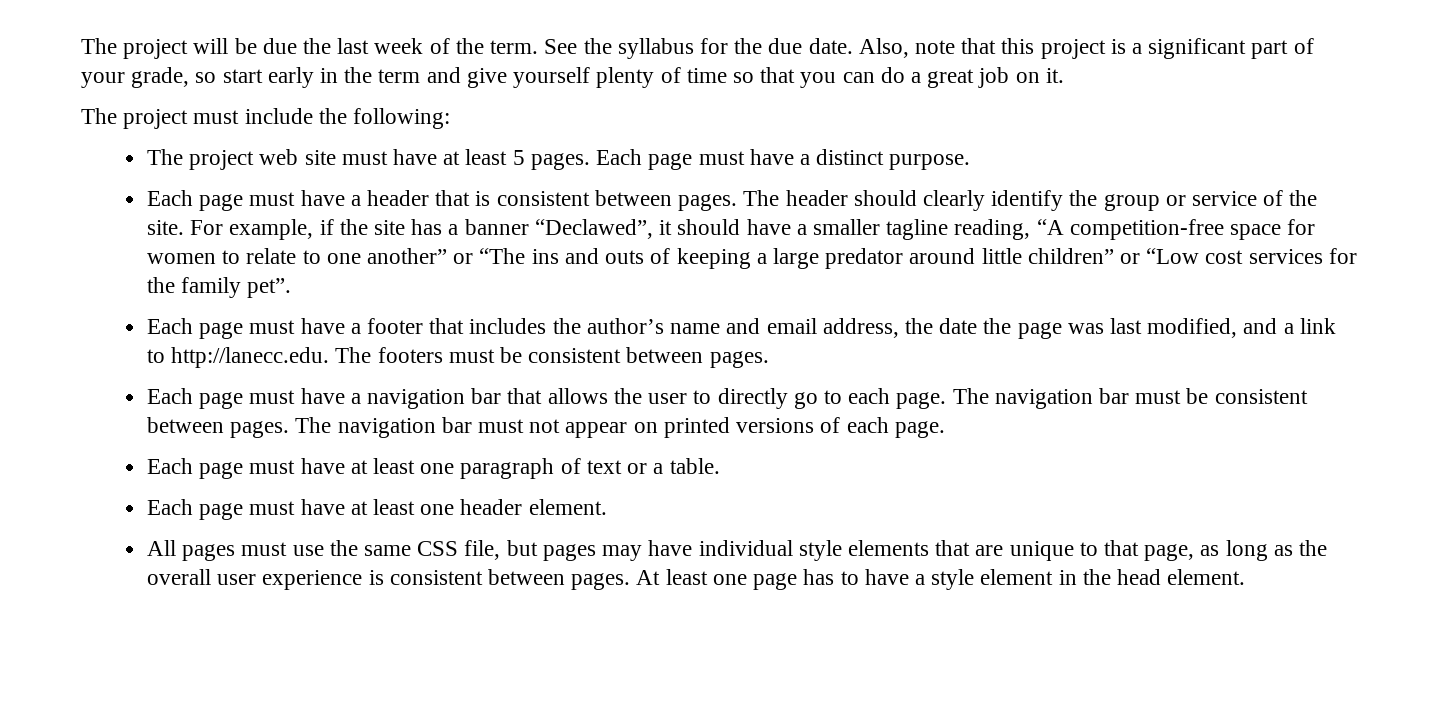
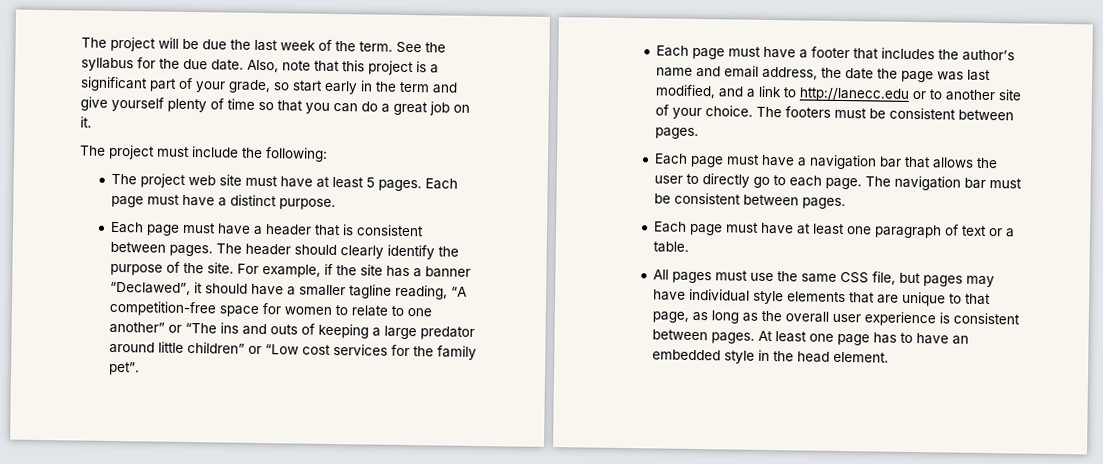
- The header should clearly identify the group or service of the site.
+ The header should clearly identify the purpose of the site.
- Each page must have a footer that includes the author’s name and email address, the date the page was last modified, and a link to http://lanecc.edu. The footers must be consistent between pages.
+ Each page must have a footer that includes the author’s name and email address, the date the page was last modified, and a link to http://lanecc.edu or to another site of your choice. The footers must be consistent between pages.
- The navigation bar must not appear on printed versions of each page.
- Each page must have at least one header element.
- At least one page has to have a style element in the head element.
+ At least one page has to have an embedded style in the head element.

